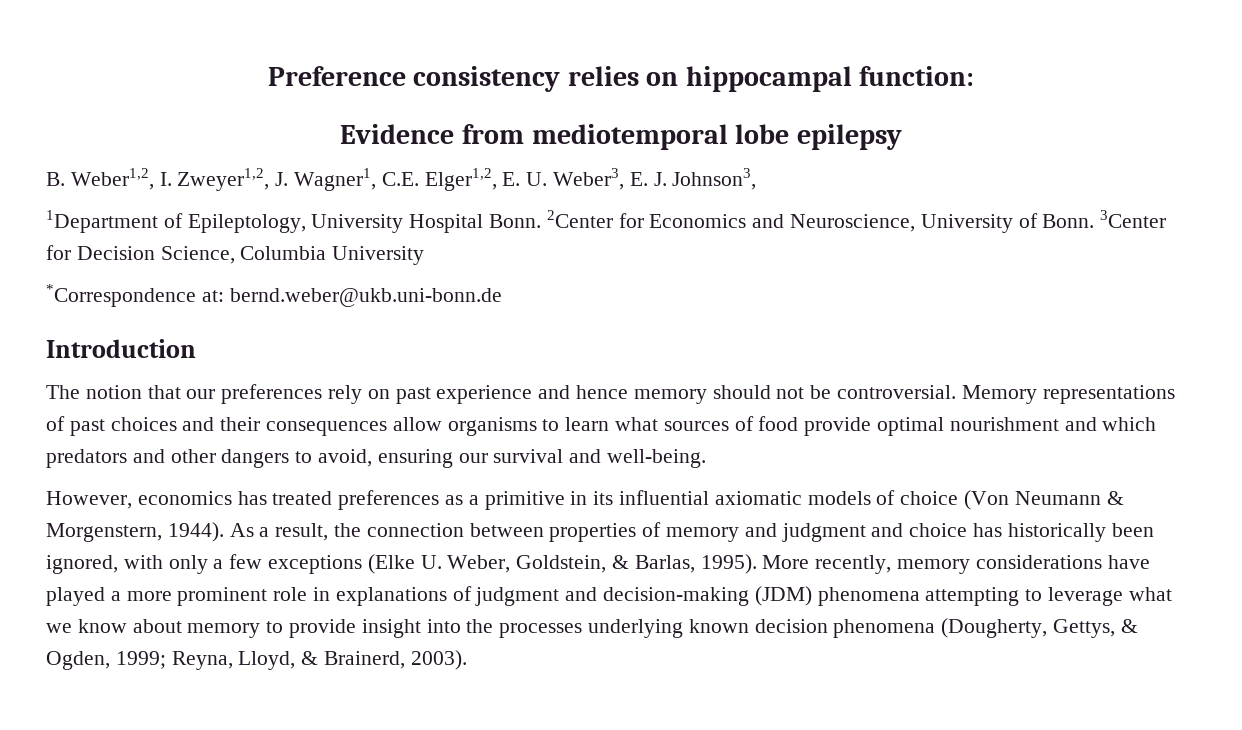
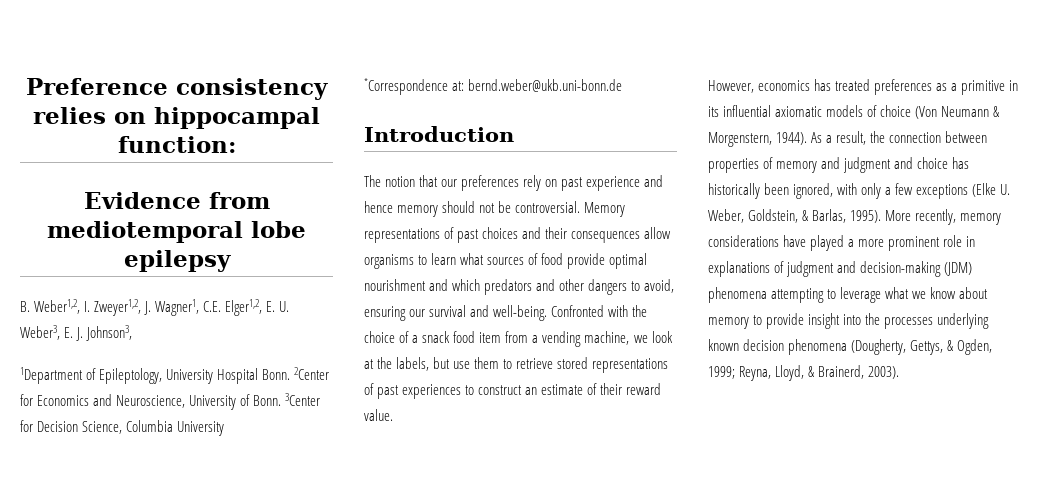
+ Confronted with the choice of a snack food item from a vending machine, we look at the labels, but use them to retrieve stored representations of past experiences to construct an estimate of their reward value.

